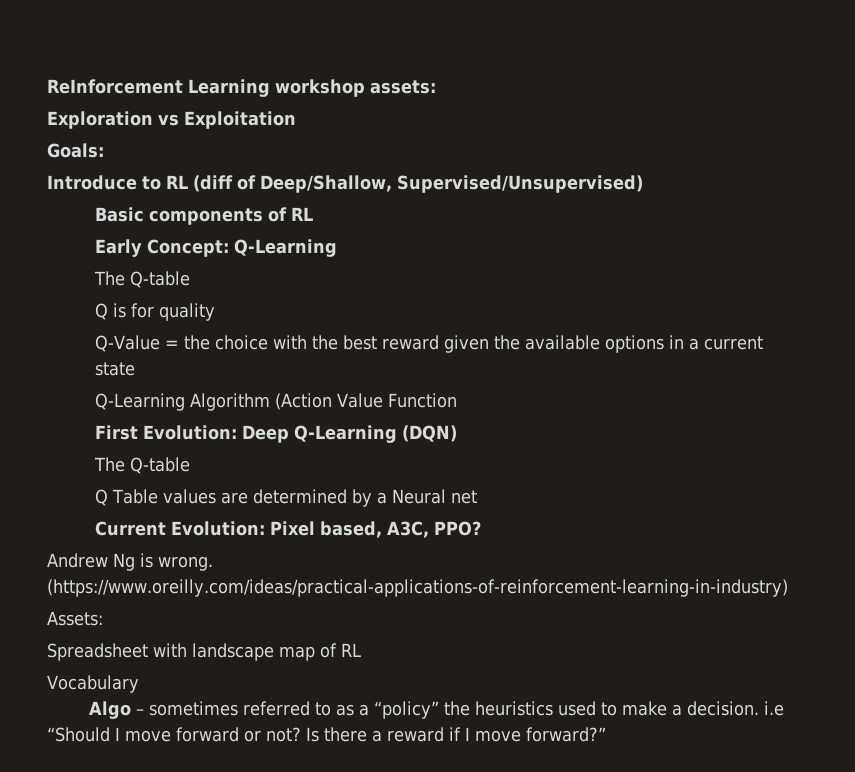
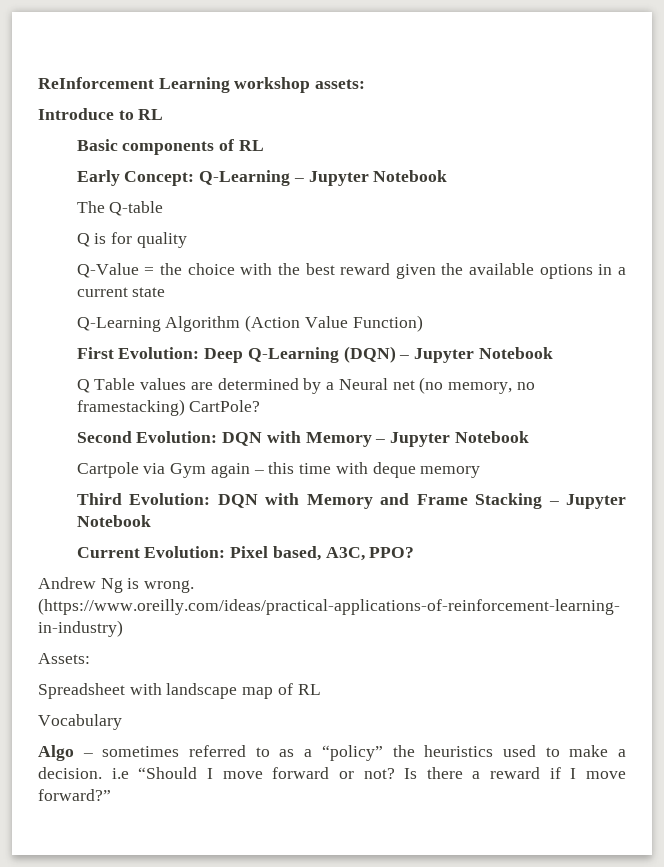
- Exploration vs Exploitation
- Goals:
- Introduce to RL (diff of Deep/Shallow, Supervised/Unsupervised)
+ Introduce to RL
- Early Concept: Q-Learning
+ Early Concept: Q-Learning – Jupyter Notebook
- Q-Learning Algorithm (Action Value Function
+ Q-Learning Algorithm (Action Value Function)
- First Evolution: Deep Q-Learning (DQN)
- The Q-table
+ First Evolution: Deep Q-Learning (DQN) – Jupyter Notebook
- Q Table values are determined by a Neural net
+ Q Table values are determined by a Neural net (no memory, no framestacking) CartPole?
+ Second Evolution: DQN with Memory – Jupyter Notebook
+ Cartpole via Gym again – this time with deque memory
+ Third Evolution: DQN with Memory and Frame Stacking – Jupyter Notebook

